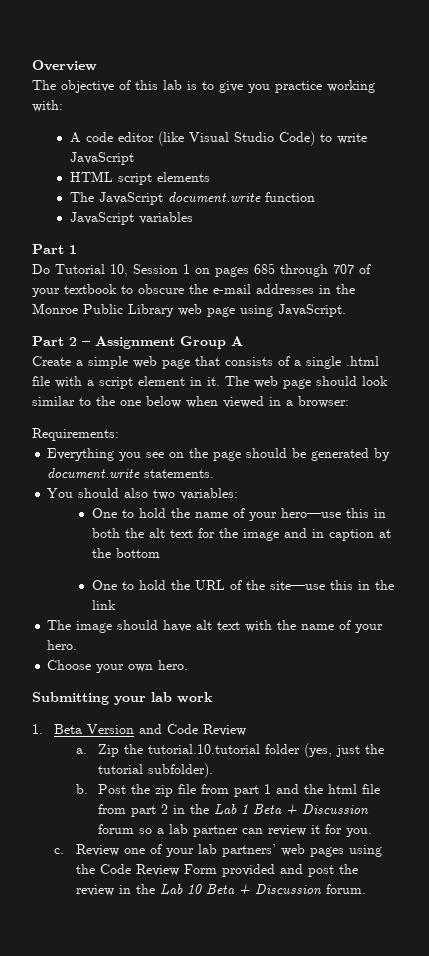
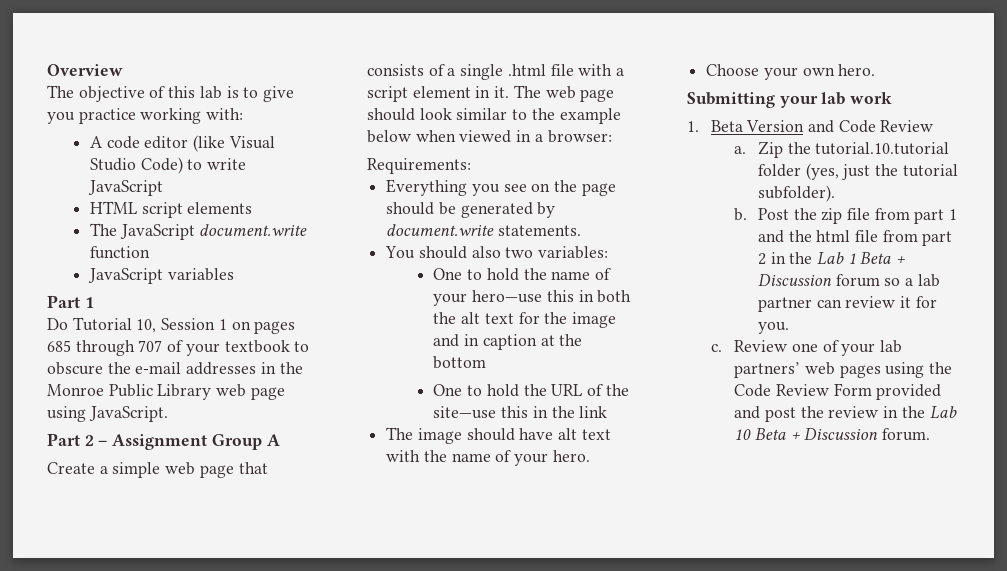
- The web page should look similar to the one below when viewed in a browser:
+ The web page should look similar to the example below when viewed in a browser:

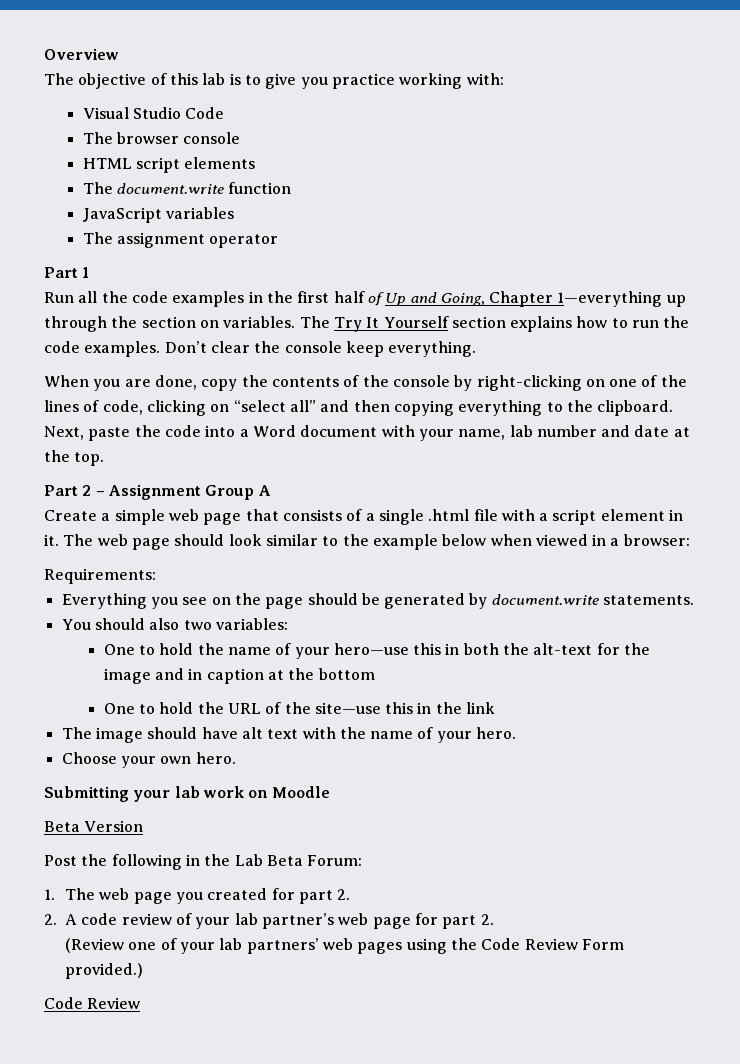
- A code editor (like Visual Studio Code) to write JavaScript
+ Visual Studio Code
+ The browser console
- The JavaScript document.write function
+ The document.write function
+ The assignment operator
- Do Tutorial 10, Session 1 on pages 685 through 707 of your textbook to obscure the e-mail addresses in the Monroe Public Library web page using JavaScript.
+ Run all the code examples in the first half of Up and Going, Chapter 1—everything up through the section on variables. The Try It Yourself section explains how to run the code examples. Don’t clear the console keep everything.
+ When you are done, copy the contents of the console by right-clicking on one of the lines of code, clicking on “select all” and then copying everything to the clipboard. Next, paste the code into a Word document with your name, lab number and date at the top.
- One to hold the name of your hero—use this in both the alt text for the image and in caption at the bottom
+ One to hold the name of your hero—use this in both the alt-text for the image and in caption at the bottom
- Submitting your lab work
- 1. Beta Version and Code Review
- a. Zip the tutorial.10.tutorial folder (yes, just the tutorial subfolder).
- b. Post the zip file from part 1 and the html file from part 2 in the Lab 1 Beta + Discussion forum so a lab partner can review it for you.
- c. Review one of your lab partners’ web pages using the Code Review Form provided and post the review in the Lab 10 Beta + Discussion forum.
+ Submitting your lab work on Moodle
+ Beta Version
+ Post the following in the Lab Beta Forum:
+ 1. The web page you created for part 2.
+ 2. A code review of your lab partner’s web page for part 2.
+ (Review one of your lab partners’ web pages using the Code Review Form provided.)
+ Code Review

